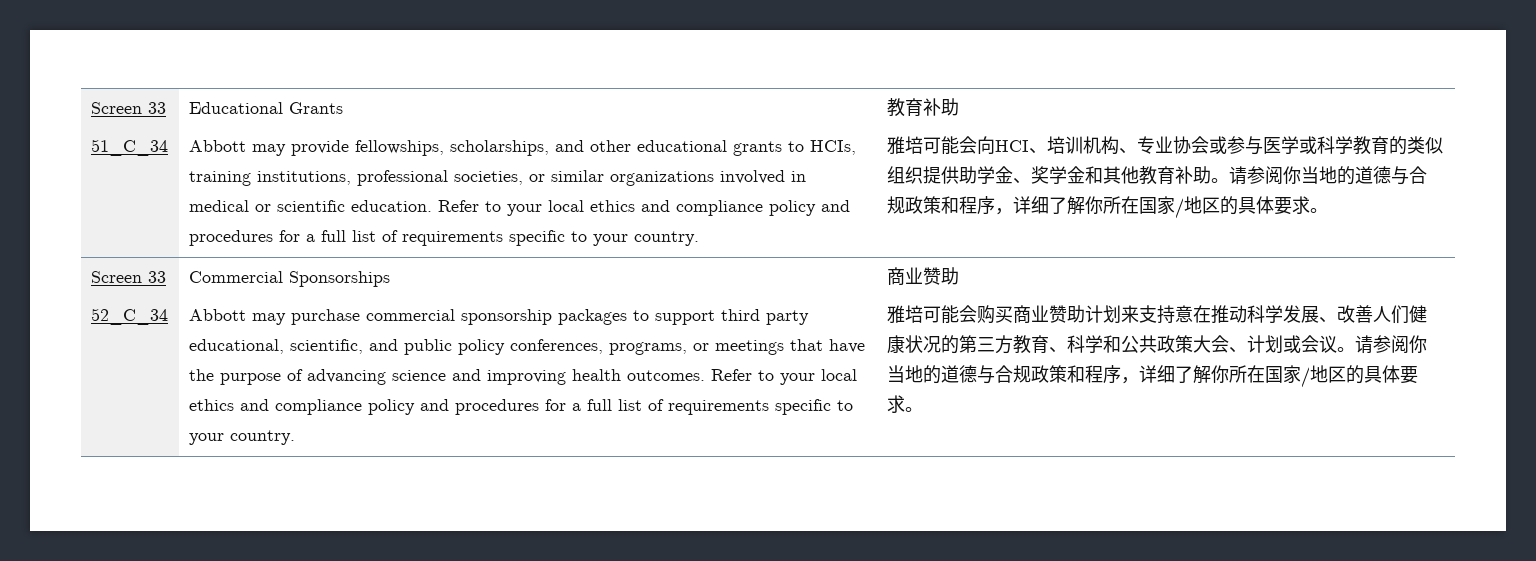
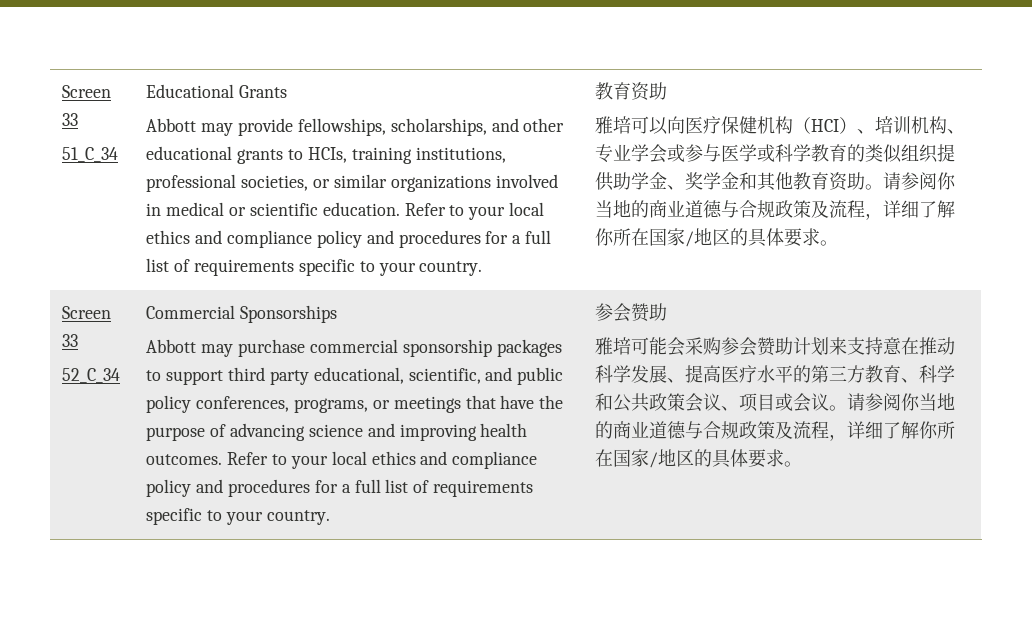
- Refer to your local ethics and compliance policy and procedures for a full list of requirements specific to your country. | 教育补助
- 雅培可能会向HCI、培训机构、专业协会或参与医学或科学教育的类似组织提供助学金、奖学金和其他教育补助。请参阅你当地的道德与合规政策和程序，详细了解你所在国家/地区的具体要求。
+ Refer to your local ethics and compliance policy and procedures for a full list of requirements specific to your country. | 教育资助
+ 雅培可以向医疗保健机构（HCI）、培训机构、专业学会或参与医学或科学教育的类似组织提供助学金、奖学金和其他教育资助。请参阅你当地的商业道德与合规政策及流程，详细了解你所在国家/地区的具体要求。
- Refer to your local ethics and compliance policy and procedures for a full list of requirements specific to your country. | 商业赞助
+ Refer to your local ethics and compliance policy and procedures for a full list of requirements specific to your country. | 参会赞助
- 雅培可能会购买商业赞助计划来支持意在推动科学发展、改善人们健康状况的第三方教育、科学和公共政策大会、计划或会议。请参阅你当地的道德与合规政策和程序，详细了解你所在国家/地区的具体要求。
+ 雅培可能会采购参会赞助计划来支持意在推动科学发展、提高医疗水平的第三方教育、科学和公共政策会议、项目或会议。请参阅你当地的商业道德与合规政策及流程，详细了解你所在国家/地区的具体要求。

